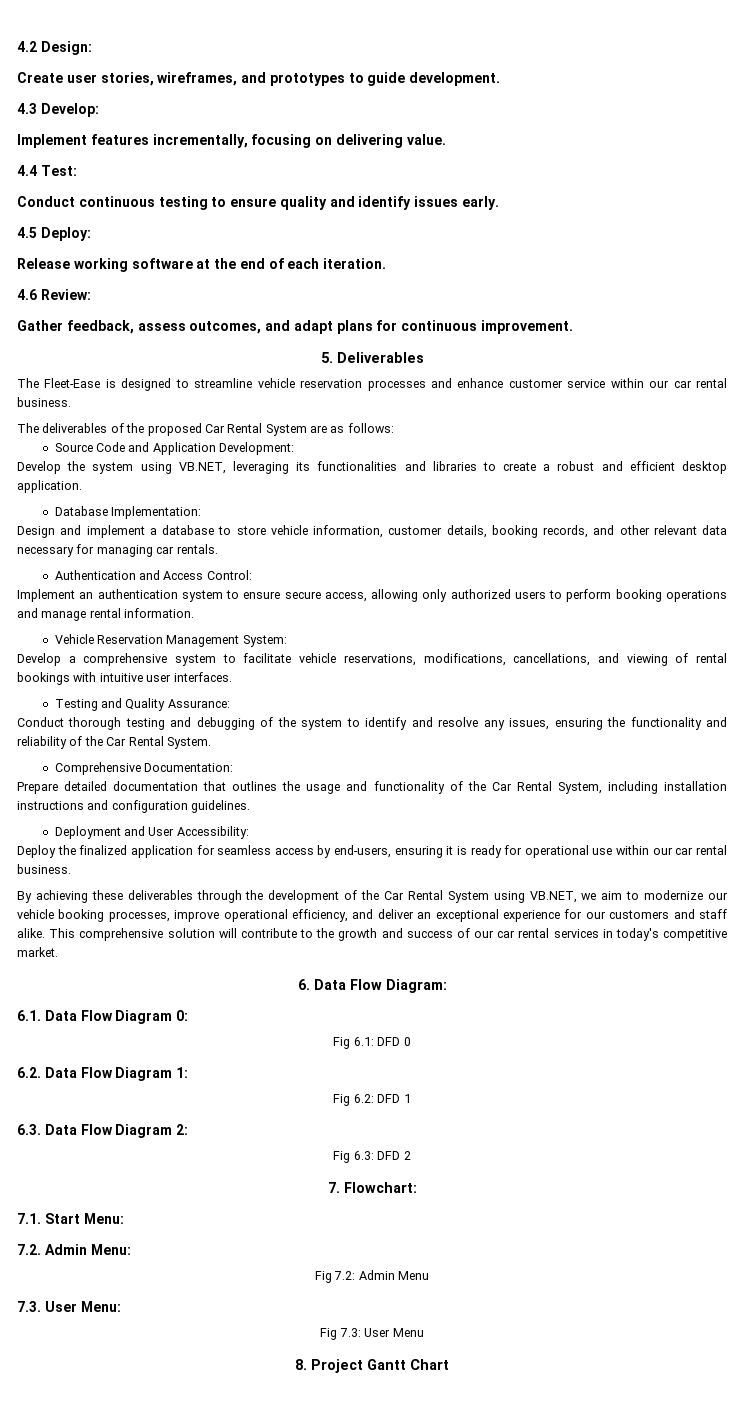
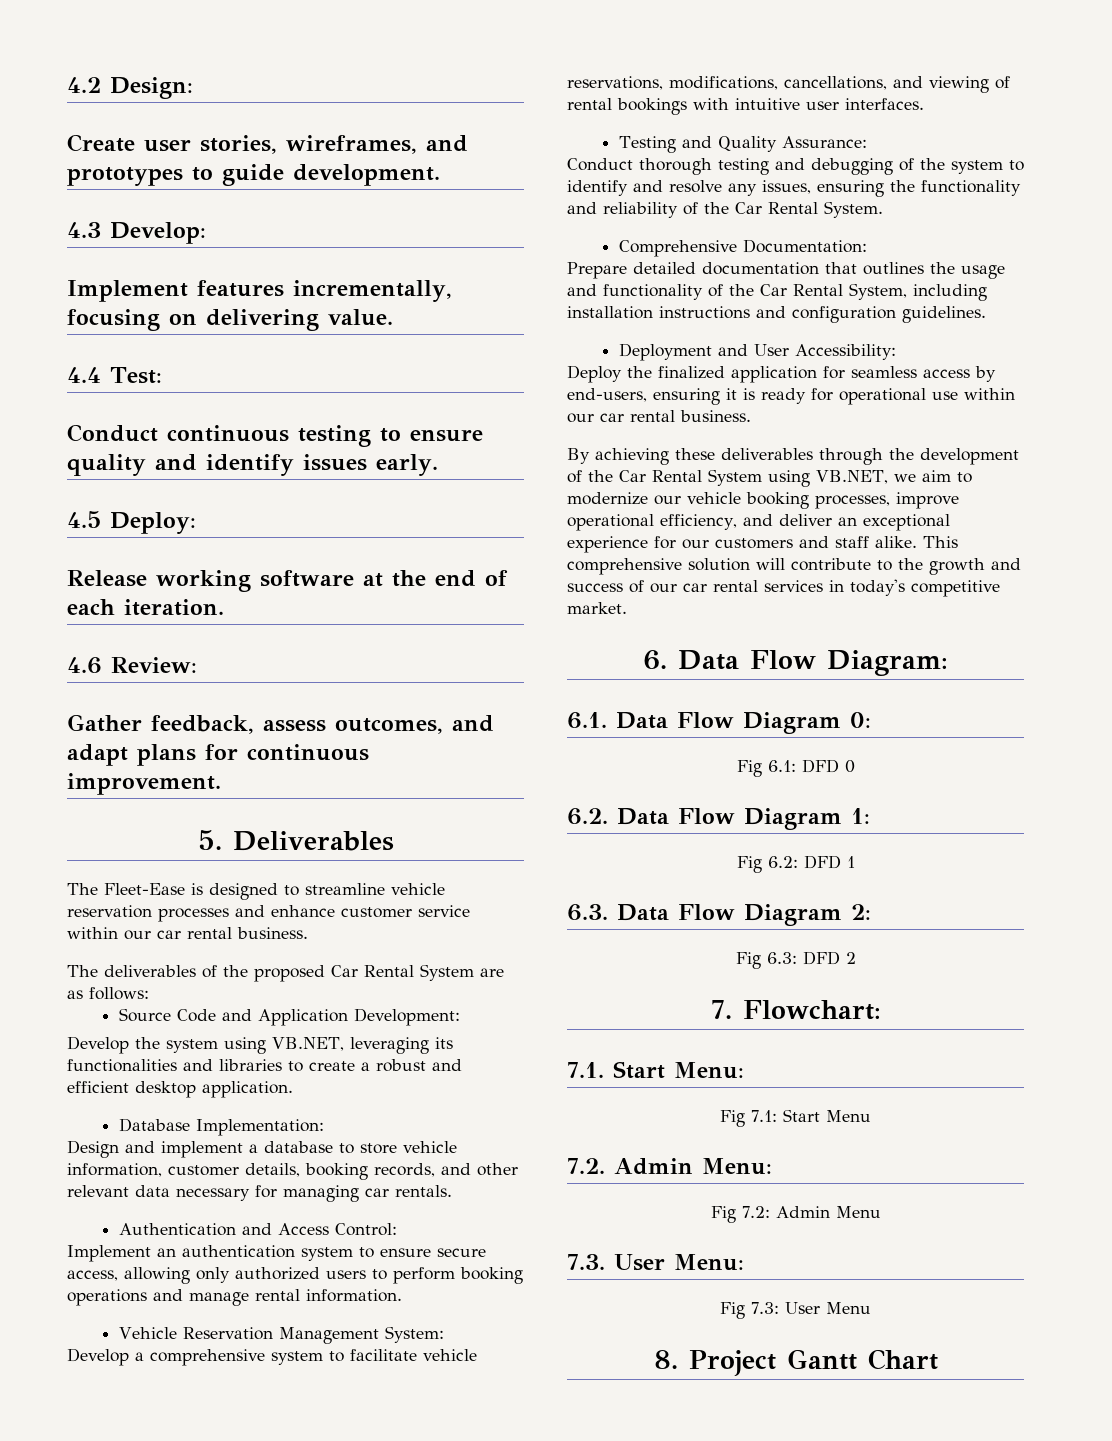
+ Fig 7.1: Start Menu

